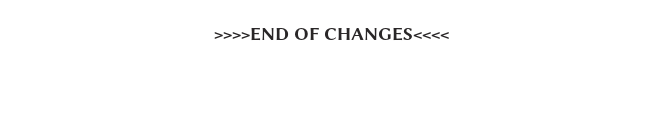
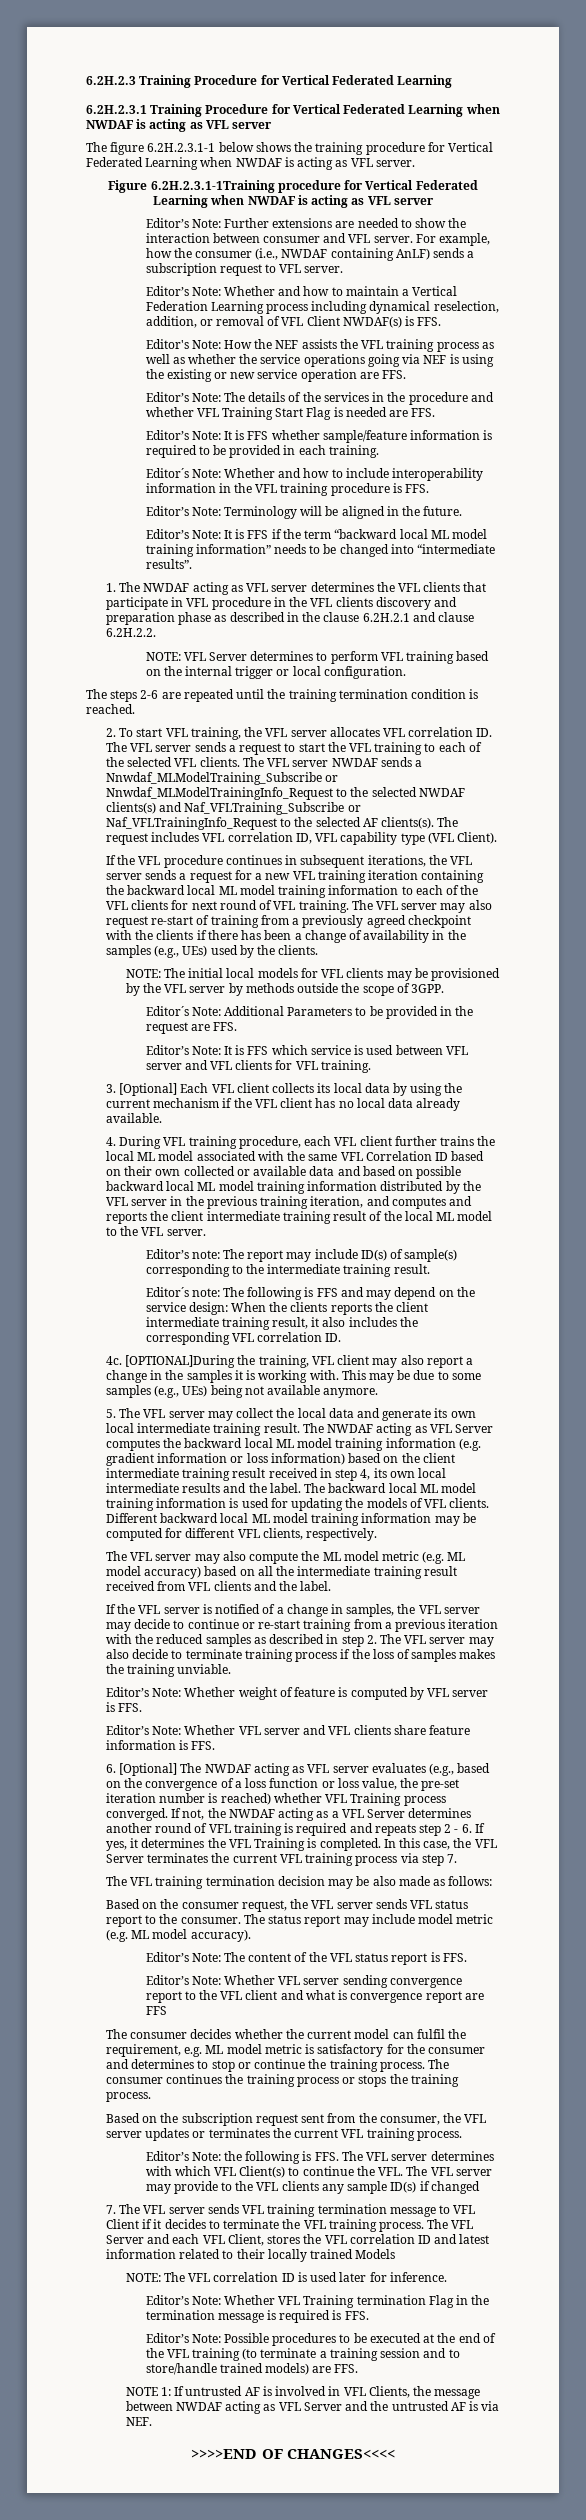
+ 6.2H.2.3 Training Procedure for Vertical Federated Learning
+ 6.2H.2.3.1 Training Procedure for Vertical Federated Learning when NWDAF is acting as VFL server
+ The figure 6.2H.2.3.1-1 below shows the training procedure for Vertical Federated Learning when NWDAF is acting as VFL server.
+ Figure 6.2H.2.3.1-1Training procedure for Vertical Federated Learning when NWDAF is acting as VFL server
+ Editor’s Note: Further extensions are needed to show the interaction between consumer and VFL server. For example, how the consumer (i.e., NWDAF containing AnLF) sends a subscription request to VFL server.
+ Editor’s Note: Whether and how to maintain a Vertical Federation Learning process including dynamical reselection, addition, or removal of VFL Client NWDAF(s) is FFS.
+ Editor's Note: How the NEF assists the VFL training process as well as whether the service operations going via NEF is using the existing or new service operation are FFS.
+ Editor’s Note: The details of the services in the procedure and whether VFL Training Start Flag is needed are FFS.
+ Editor’s Note: It is FFS whether sample/feature information is required to be provided in each training.
+ Editor´s Note: Whether and how to include interoperability information in the VFL training procedure is FFS.
+ Editor’s Note: Terminology will be aligned in the future.
+ Editor’s Note: It is FFS if the term “backward local ML model training information” needs to be changed into “intermediate results”.
+ 1. The NWDAF acting as VFL server determines the VFL clients that participate in VFL procedure in the VFL clients discovery and preparation phase as described in the clause 6.2H.2.1 and clause 6.2H.2.2.
+ NOTE: VFL Server determines to perform VFL training based on the internal trigger or local configuration.
+ The steps 2-6 are repeated until the training termination condition is reached.
+ 2. To start VFL training, the VFL server allocates VFL correlation ID. The VFL server sends a request to start the VFL training to each of the selected VFL clients. The VFL server NWDAF sends a Nnwdaf_MLModelTraining_Subscribe or Nnwdaf_MLModelTrainingInfo_Request to the selected NWDAF clients(s) and Naf_VFLTraining_Subscribe or Naf_VFLTrainingInfo_Request to the selected AF clients(s). The request includes VFL correlation ID, VFL capability type (VFL Client).
+ If the VFL procedure continues in subsequent iterations, the VFL server sends a request for a new VFL training iteration containing the backward local ML model training information to each of the VFL clients for next round of VFL training. The VFL server may also request re-start of training from a previously agreed checkpoint with the clients if there has been a change of availability in the samples (e.g., UEs) used by the clients.
+ NOTE: The initial local models for VFL clients may be provisioned by the VFL server by methods outside the scope of 3GPP.
+ Editor´s Note: Additional Parameters to be provided in the request are FFS.
+ Editor’s Note: It is FFS which service is used between VFL server and VFL clients for VFL training.
+ 3. [Optional] Each VFL client collects its local data by using the current mechanism if the VFL client has no local data already available.
+ 4. During VFL training procedure, each VFL client further trains the local ML model associated with the same VFL Correlation ID based on their own collected or available data and based on possible backward local ML model training information distributed by the VFL server in the previous training iteration, and computes and reports the client intermediate training result of the local ML model to the VFL server.
+ Editor’s note: The report may include ID(s) of sample(s) corresponding to the intermediate training result.
+ Editor´s note: The following is FFS and may depend on the service design: When the clients reports the client intermediate training result, it also includes the corresponding VFL correlation ID.
+ 4c. [OPTIONAL]During the training, VFL client may also report a change in the samples it is working with. This may be due to some samples (e.g., UEs) being not available anymore.
+ 5. The VFL server may collect the local data and generate its own local intermediate training result. The NWDAF acting as VFL Server computes the backward local ML model training information (e.g. gradient information or loss information) based on the client intermediate training result received in step 4, its own local intermediate results and the label. The backward local ML model training information is used for updating the models of VFL clients. Different backward local ML model training information may be computed for different VFL clients, respectively.
+ The VFL server may also compute the ML model metric (e.g. ML model accuracy) based on all the intermediate training result received from VFL clients and the label.
+ If the VFL server is notified of a change in samples, the VFL server may decide to continue or re-start training from a previous iteration with the reduced samples as described in step 2. The VFL server may also decide to terminate training process if the loss of samples makes the training unviable.
+ Editor’s Note: Whether weight of feature is computed by VFL server is FFS.
+ Editor’s Note: Whether VFL server and VFL clients share feature information is FFS.
+ 6. [Optional] The NWDAF acting as VFL server evaluates (e.g., based on the convergence of a loss function or loss value, the pre-set iteration number is reached) whether VFL Training process converged. If not, the NWDAF acting as a VFL Server determines another round of VFL training is required and repeats step 2 - 6. If yes, it determines the VFL Training is completed. In this case, the VFL Server terminates the current VFL training process via step 7.
+ The VFL training termination decision may be also made as follows:
+ Based on the consumer request, the VFL server sends VFL status report to the consumer. The status report may include model metric (e.g. ML model accuracy).
+ Editor’s Note: The content of the VFL status report is FFS.
+ Editor’s Note: Whether VFL server sending convergence report to the VFL client and what is convergence report are FFS
+ The consumer decides whether the current model can fulfil the requirement, e.g. ML model metric is satisfactory for the consumer and determines to stop or continue the training process. The consumer continues the training process or stops the training process.
+ Based on the subscription request sent from the consumer, the VFL server updates or terminates the current VFL training process.
+ Editor’s Note: the following is FFS. The VFL server determines with which VFL Client(s) to continue the VFL. The VFL server may provide to the VFL clients any sample ID(s) if changed
+ 7. The VFL server sends VFL training termination message to VFL Client if it decides to terminate the VFL training process. The VFL Server and each VFL Client, stores the VFL correlation ID and latest information related to their locally trained Models
+ NOTE: The VFL correlation ID is used later for inference.
+ Editor’s Note: Whether VFL Training termination Flag in the termination message is required is FFS.
+ Editor’s Note: Possible procedures to be executed at the end of the VFL training (to terminate a training session and to store/handle trained models) are FFS.
+ NOTE 1: If untrusted AF is involved in VFL Clients, the message between NWDAF acting as VFL Server and the untrusted AF is via NEF.

